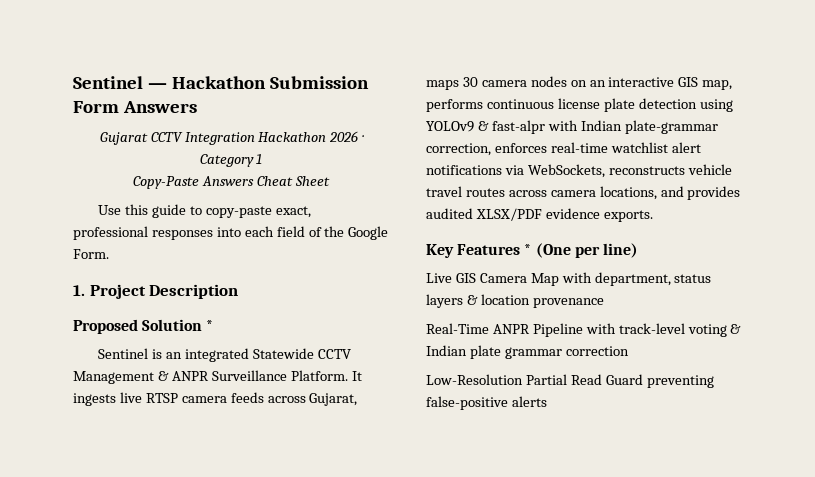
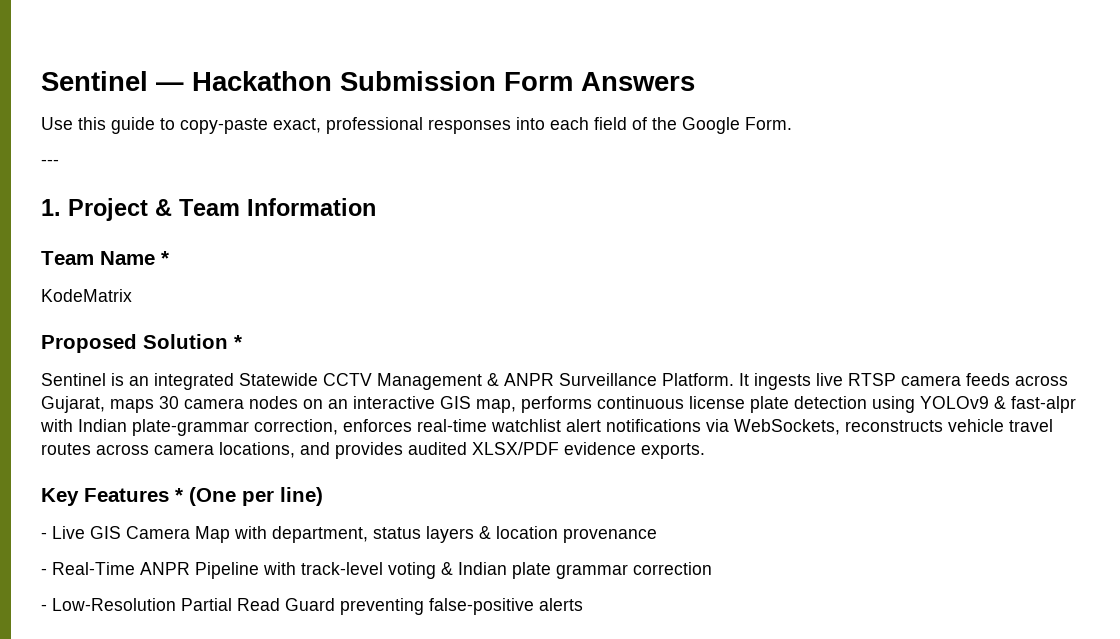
- Gujarat CCTV Integration Hackathon 2026 · Category 1
- Copy-Paste Answers Cheat Sheet
+ ---
- 1. Project Description
+ 1. Project & Team Information
+ Team Name *
+ KodeMatrix
- Live GIS Camera Map with department, status layers & location provenance
+ - Live GIS Camera Map with department, status layers & location provenance
- Real-Time ANPR Pipeline with track-level voting & Indian plate grammar correction
+ - Real-Time ANPR Pipeline with track-level voting & Indian plate grammar correction
- Low-Resolution Partial Read Guard preventing false-positive alerts
+ - Low-Resolution Partial Read Guard preventing false-positive alerts

